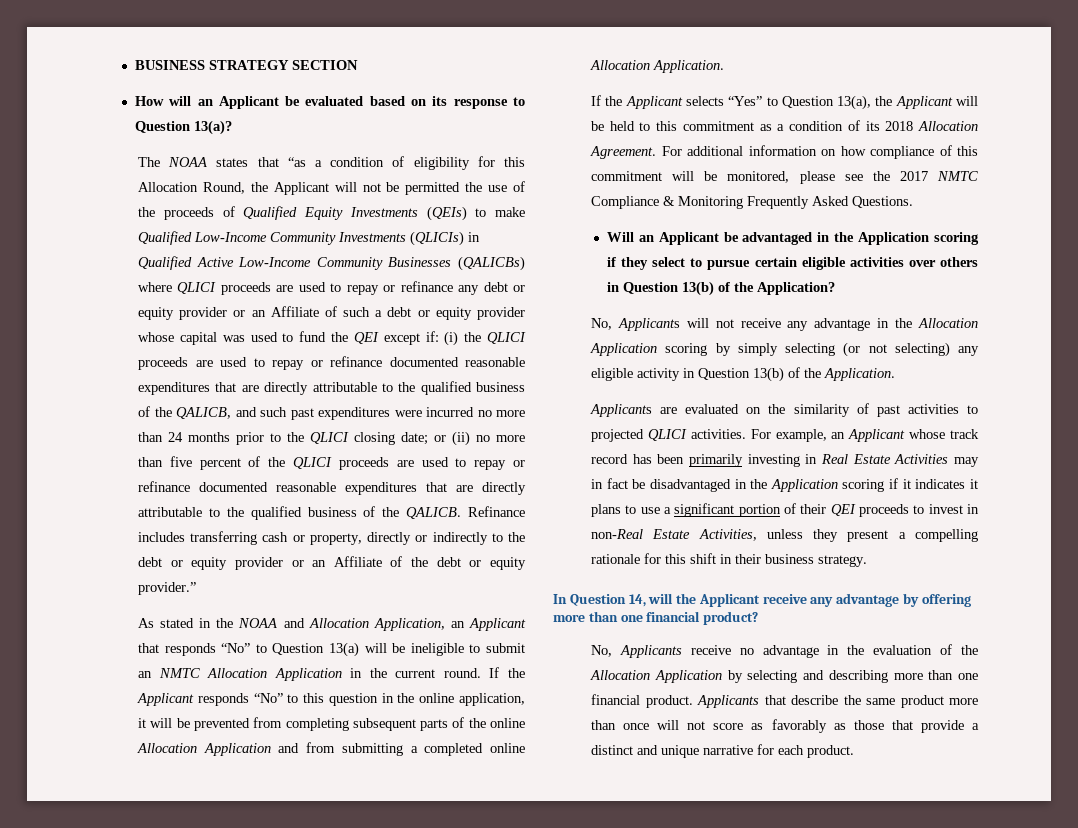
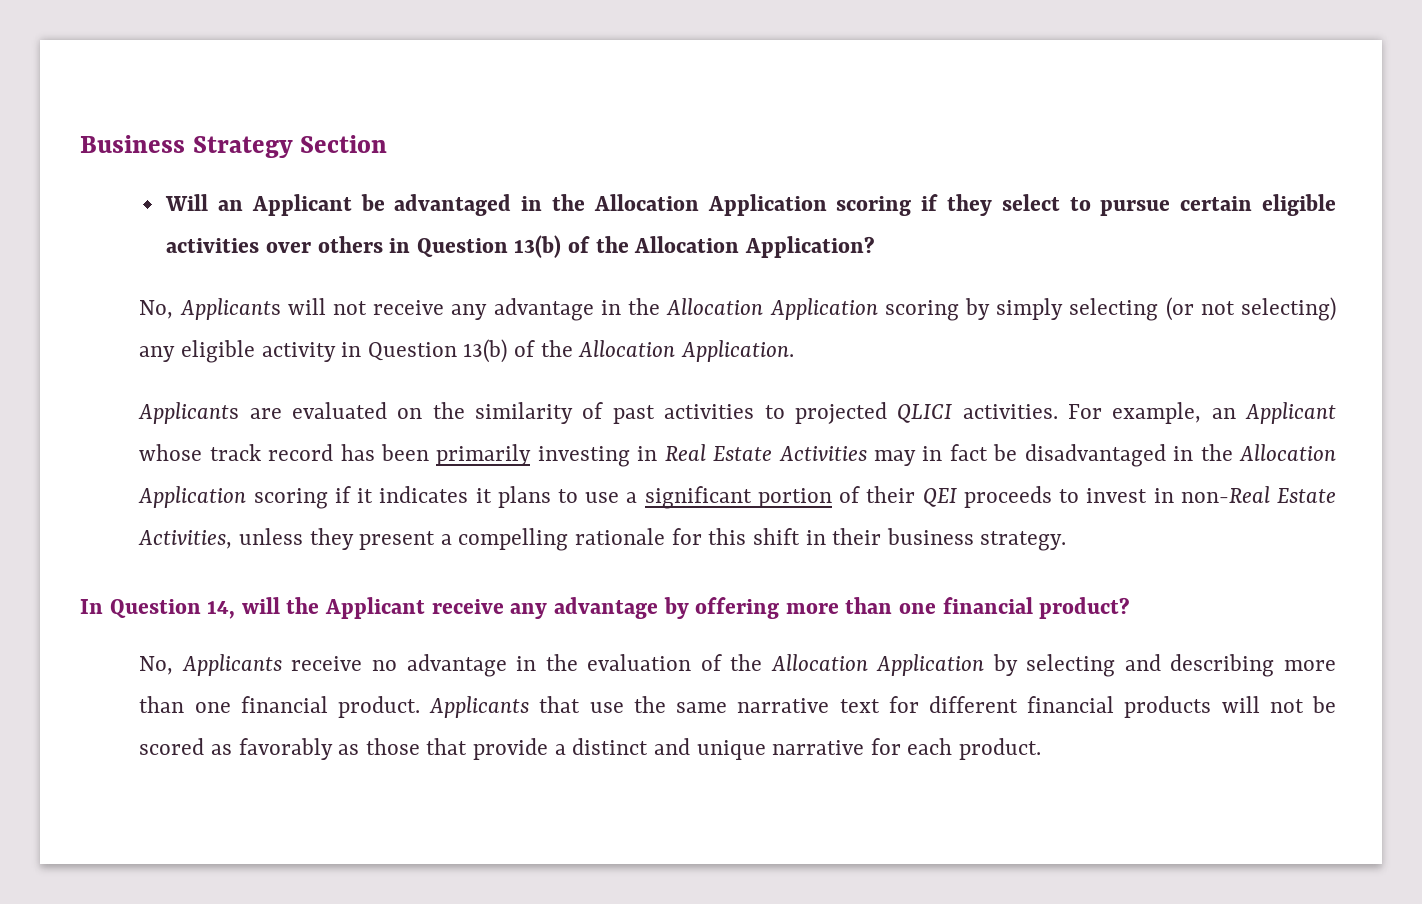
- BUSINESS STRATEGY SECTION
- How will an Applicant be evaluated based on its response to Question 13(a)?
- The NOAA states that “as a condition of eligibility for this Allocation Round, the Applicant will not be permitted the use of the proceeds of Qualified Equity Investments (QEIs) to make Qualified Low-Income Community Investments (QLICIs) in Qualified Active Low-Income Community Businesses (QALICBs) where QLICI proceeds are used to repay or refinance any debt or equity provider or an Affiliate of such a debt or equity provider whose capital was used to fund the QEI except if: (i) the QLICI proceeds are used to repay or refinance documented reasonable expenditures that are directly attributable to the qualified business of the QALICB, and such past expenditures were incurred no more than 24 months prior to the QLICI closing date; or (ii) no more than five percent of the QLICI proceeds are used to repay or refinance documented reasonable expenditures that are directly attributable to the qualified business of the QALICB. Refinance includes transferring cash or property, directly or indirectly to the debt or equity provider or an Affiliate of the debt or equity provider.”
- As stated in the NOAA and Allocation Application, an Applicant that responds “No” to Question 13(a) will be ineligible to submit an NMTC Allocation Application in the current round. If the Applicant responds “No” to this question in the online application, it will be prevented from completing subsequent parts of the online Allocation Application and from submitting a completed online Allocation Application.
- If the Applicant selects “Yes” to Question 13(a), the Applicant will be held to this commitment as a condition of its 2018 Allocation Agreement. For additional information on how compliance of this commitment will be monitored, please see the 2017 NMTC Compliance & Monitoring Frequently Asked Questions.
+ Business Strategy Section
- Will an Applicant be advantaged in the Application scoring if they select to pursue certain eligible activities over others in Question 13(b) of the Application?
+ Will an Applicant be advantaged in the Allocation Application scoring if they select to pursue certain eligible activities over others in Question 13(b) of the Allocation Application?
- No, Applicants will not receive any advantage in the Allocation Application scoring by simply selecting (or not selecting) any eligible activity in Question 13(b) of the Application.
+ No, Applicants will not receive any advantage in the Allocation Application scoring by simply selecting (or not selecting) any eligible activity in Question 13(b) of the Allocation Application.
- For example, an Applicant whose track record has been primarily investing in Real Estate Activities may in fact be disadvantaged in the Application scoring if it indicates it plans to use a significant portion of their QEI proceeds to invest in non-Real Estate Activities, unless they present a compelling rationale for this shift in their business strategy.
+ For example, an Applicant whose track record has been primarily investing in Real Estate Activities may in fact be disadvantaged in the Allocation Application scoring if it indicates it plans to use a significant portion of their QEI proceeds to invest in non-Real Estate Activities, unless they present a compelling rationale for this shift in their business strategy.
- Applicants that describe the same product more than once will not score as favorably as those that provide a distinct and unique narrative for each product.
+ Applicants that use the same narrative text for different financial products will not be scored as favorably as those that provide a distinct and unique narrative for each product.

